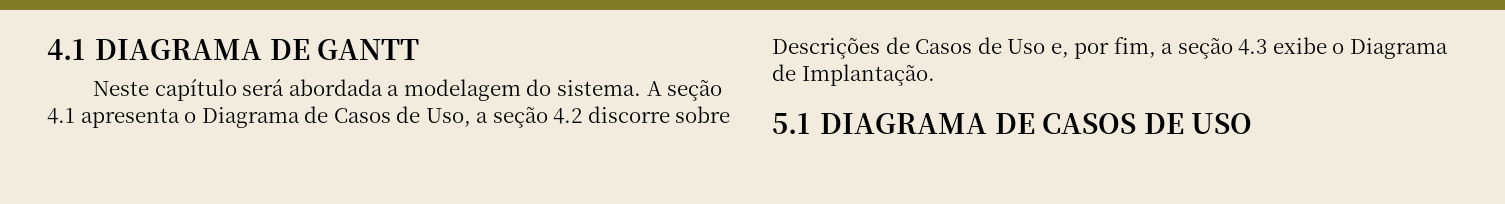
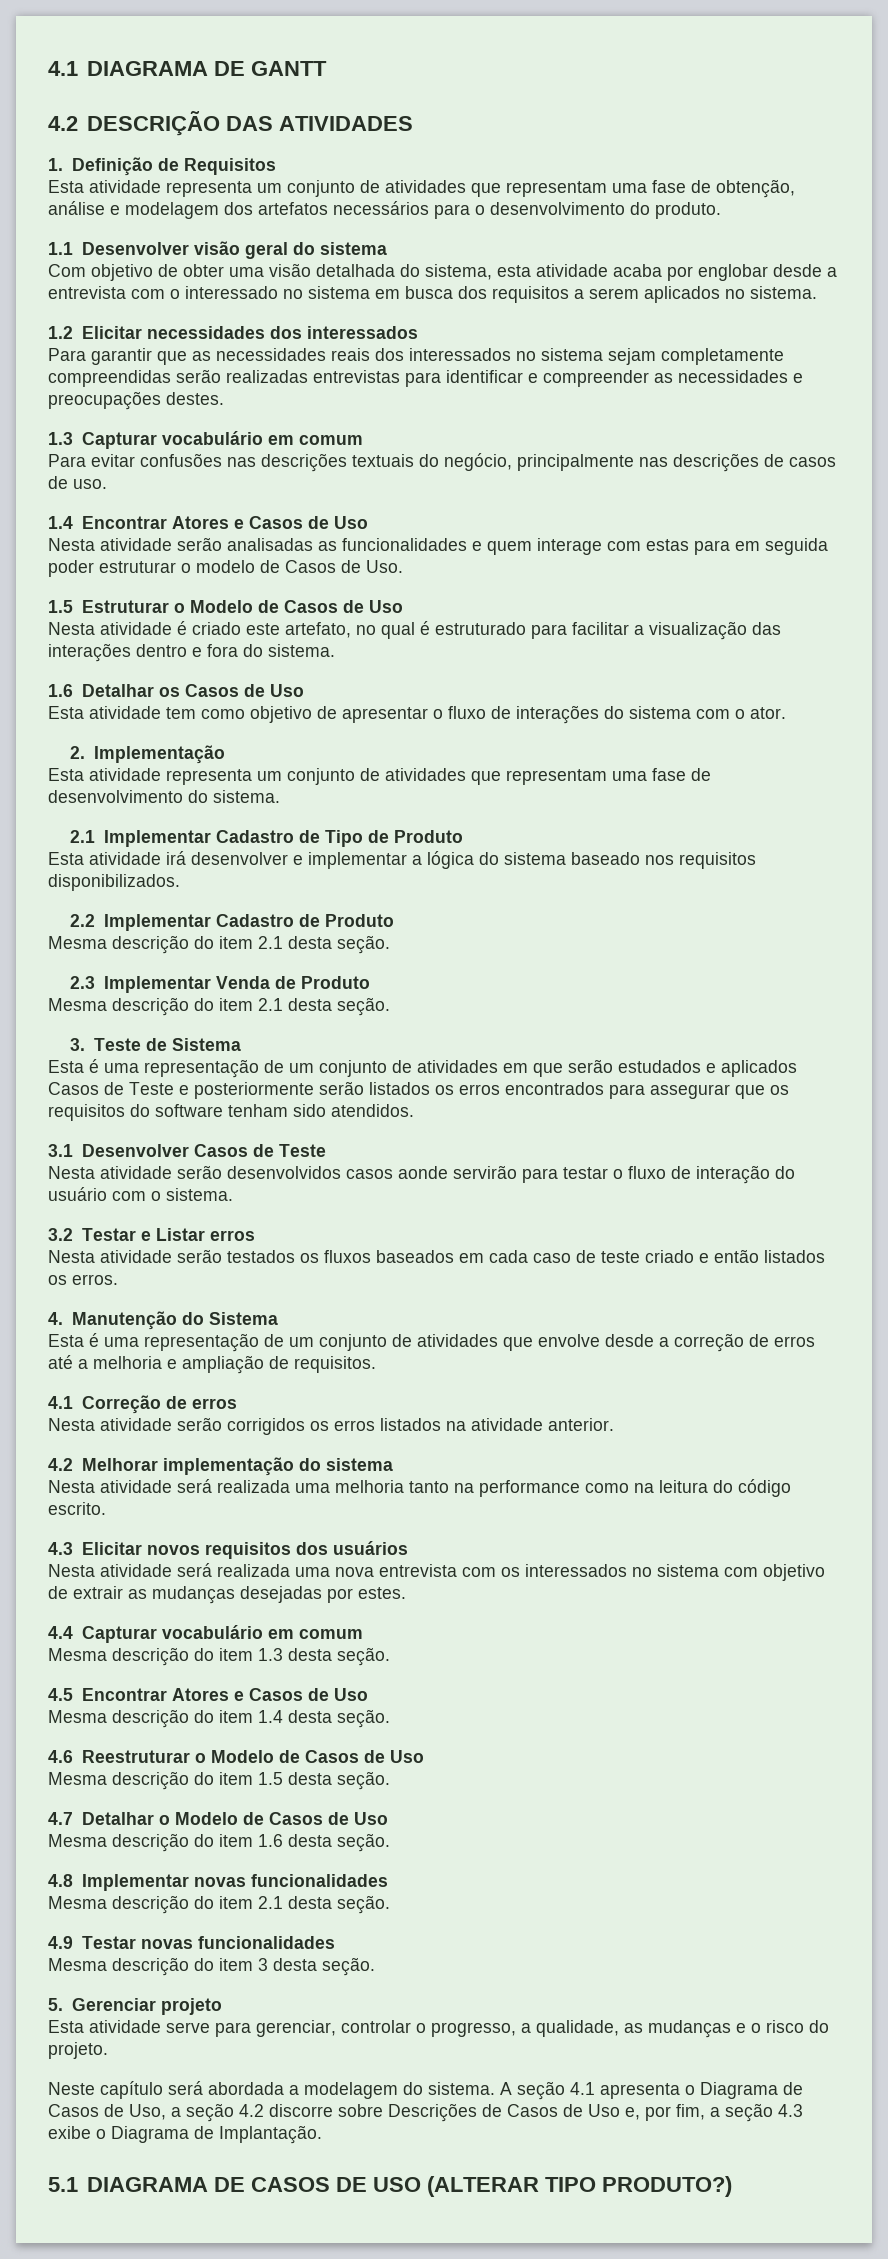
+ 4.2 DESCRIÇÃO DAS ATIVIDADES
+ 1. Definição de Requisitos
+ Esta atividade representa um conjunto de atividades que representam uma fase de obtenção, análise e modelagem dos artefatos necessários para o desenvolvimento do produto.
+ 1.1 Desenvolver visão geral do sistema
+ Com objetivo de obter uma visão detalhada do sistema, esta atividade acaba por englobar desde a entrevista com o interessado no sistema em busca dos requisitos a serem aplicados no sistema.
+ 1.2 Elicitar necessidades dos interessados
+ Para garantir que as necessidades reais dos interessados no sistema sejam completamente compreendidas serão realizadas entrevistas para identificar e compreender as necessidades e preocupações destes.
+ 1.3 Capturar vocabulário em comum
+ Para evitar confusões nas descrições textuais do negócio, principalmente nas descrições de casos de uso.
+ 1.4 Encontrar Atores e Casos de Uso
+ Nesta atividade serão analisadas as funcionalidades e quem interage com estas para em seguida poder estruturar o modelo de Casos de Uso.
+ 1.5 Estruturar o Modelo de Casos de Uso
+ Nesta atividade é criado este artefato, no qual é estruturado para facilitar a visualização das interações dentro e fora do sistema.
+ 1.6 Detalhar os Casos de Uso
+ Esta atividade tem como objetivo de apresentar o fluxo de interações do sistema com o ator.
+ 2. Implementação
+ Esta atividade representa um conjunto de atividades que representam uma fase de desenvolvimento do sistema.
+ 2.1 Implementar Cadastro de Tipo de Produto
+ Esta atividade irá desenvolver e implementar a lógica do sistema baseado nos requisitos disponibilizados.
+ 2.2 Implementar Cadastro de Produto
+ Mesma descrição do item 2.1 desta seção.
+ 2.3 Implementar Venda de Produto
+ Mesma descrição do item 2.1 desta seção.
+ 3. Teste de Sistema
+ Esta é uma representação de um conjunto de atividades em que serão estudados e aplicados Casos de Teste e posteriormente serão listados os erros encontrados para assegurar que os requisitos do software tenham sido atendidos.
+ 3.1 Desenvolver Casos de Teste
+ Nesta atividade serão desenvolvidos casos aonde servirão para testar o fluxo de interação do usuário com o sistema.
+ 3.2 Testar e Listar erros
+ Nesta atividade serão testados os fluxos baseados em cada caso de teste criado e então listados os erros.
+ 4. Manutenção do Sistema
+ Esta é uma representação de um conjunto de atividades que envolve desde a correção de erros até a melhoria e ampliação de requisitos.
+ 4.1 Correção de erros
+ Nesta atividade serão corrigidos os erros listados na atividade anterior.
+ 4.2 Melhorar implementação do sistema
+ Nesta atividade será realizada uma melhoria tanto na performance como na leitura do código escrito.
+ 4.3 Elicitar novos requisitos dos usuários
+ Nesta atividade será realizada uma nova entrevista com os interessados no sistema com objetivo de extrair as mudanças desejadas por estes.
+ 4.4 Capturar vocabulário em comum
+ Mesma descrição do item 1.3 desta seção.
+ 4.5 Encontrar Atores e Casos de Uso
+ Mesma descrição do item 1.4 desta seção.
+ 4.6 Reestruturar o Modelo de Casos de Uso
+ Mesma descrição do item 1.5 desta seção.
+ 4.7 Detalhar o Modelo de Casos de Uso
+ Mesma descrição do item 1.6 desta seção.
+ 4.8 Implementar novas funcionalidades
+ Mesma descrição do item 2.1 desta seção.
+ 4.9 Testar novas funcionalidades
+ Mesma descrição do item 3 desta seção.
+ 5. Gerenciar projeto
+ Esta atividade serve para gerenciar, controlar o progresso, a qualidade, as mudanças e o risco do projeto.
- 5.1 DIAGRAMA DE CASOS DE USO
+ 5.1 DIAGRAMA DE CASOS DE USO (ALTERAR TIPO PRODUTO?)

